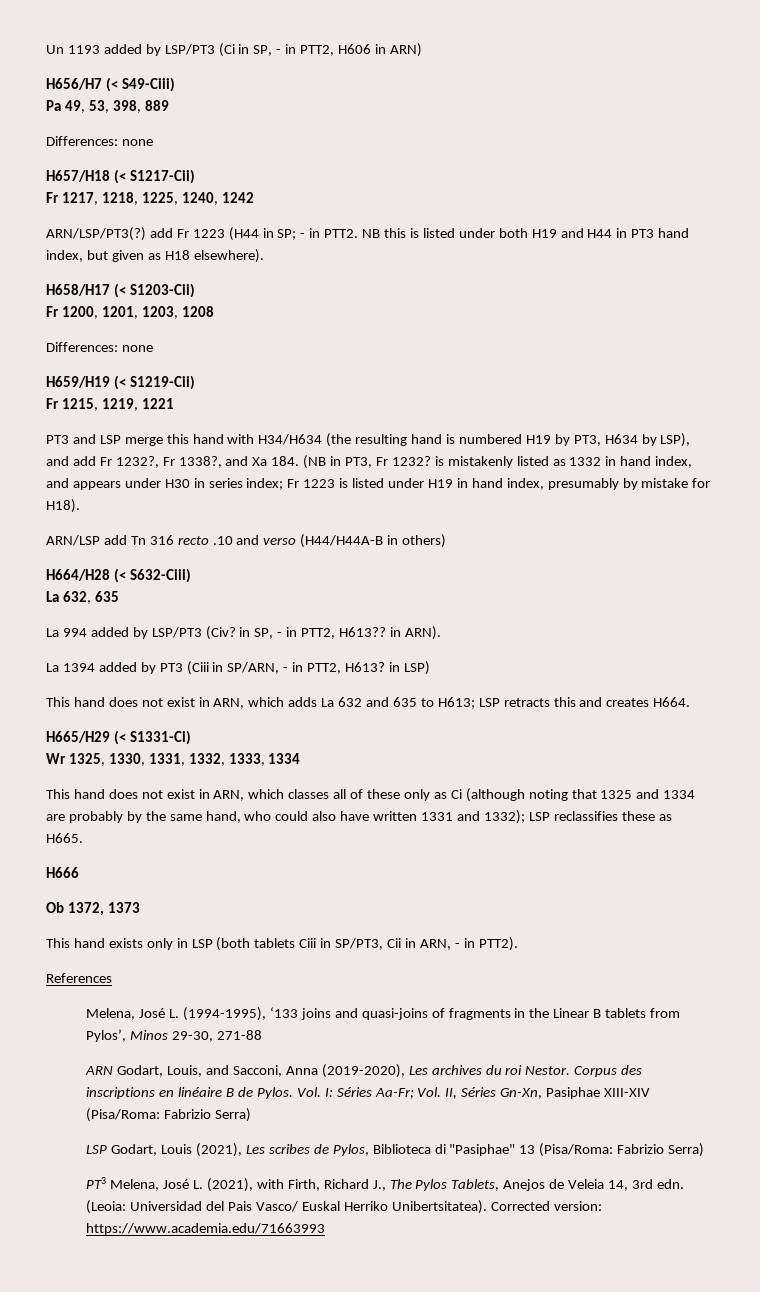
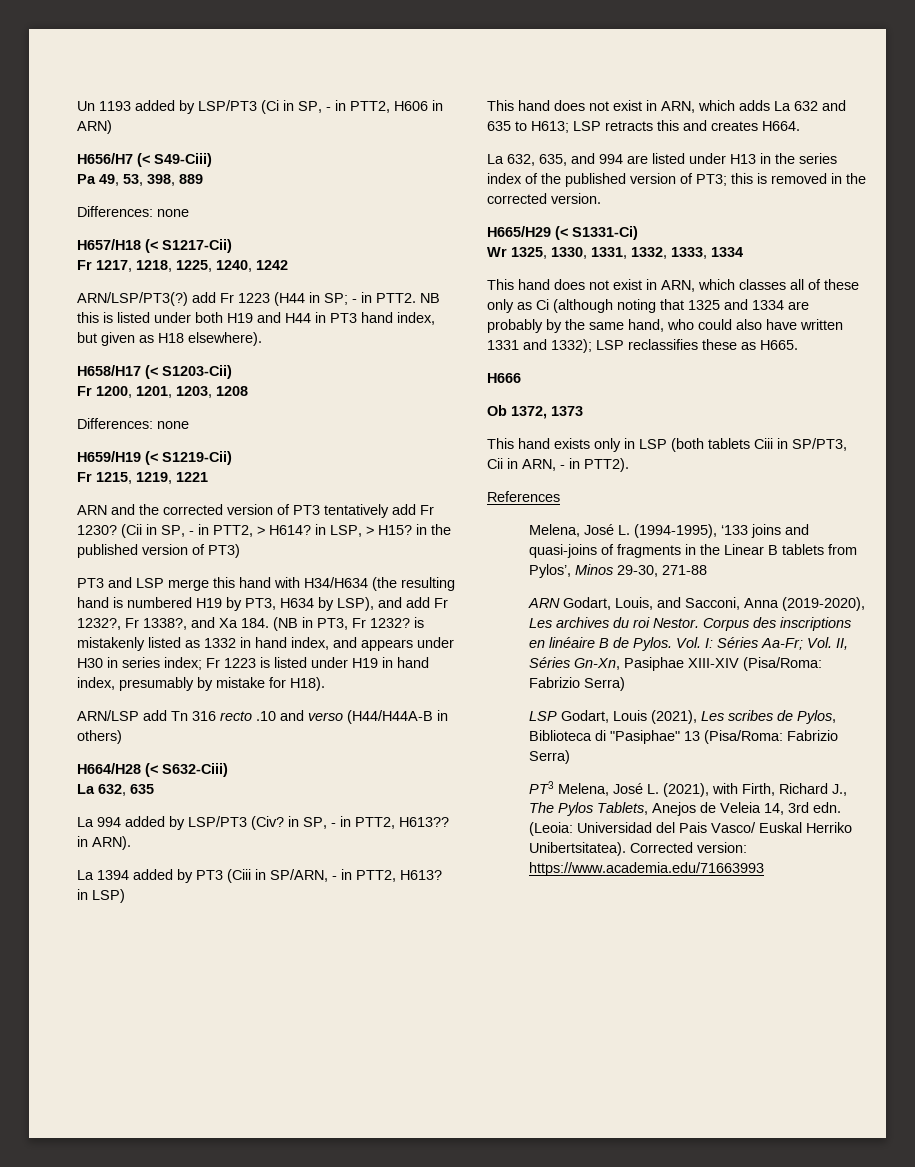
+ ARN and the corrected version of PT3 tentatively add Fr 1230? (Cii in SP, - in PTT2, > H614? in LSP, > H15? in the published version of PT3)
+ La 632, 635, and 994 are listed under H13 in the series index of the published version of PT3; this is removed in the corrected version.

